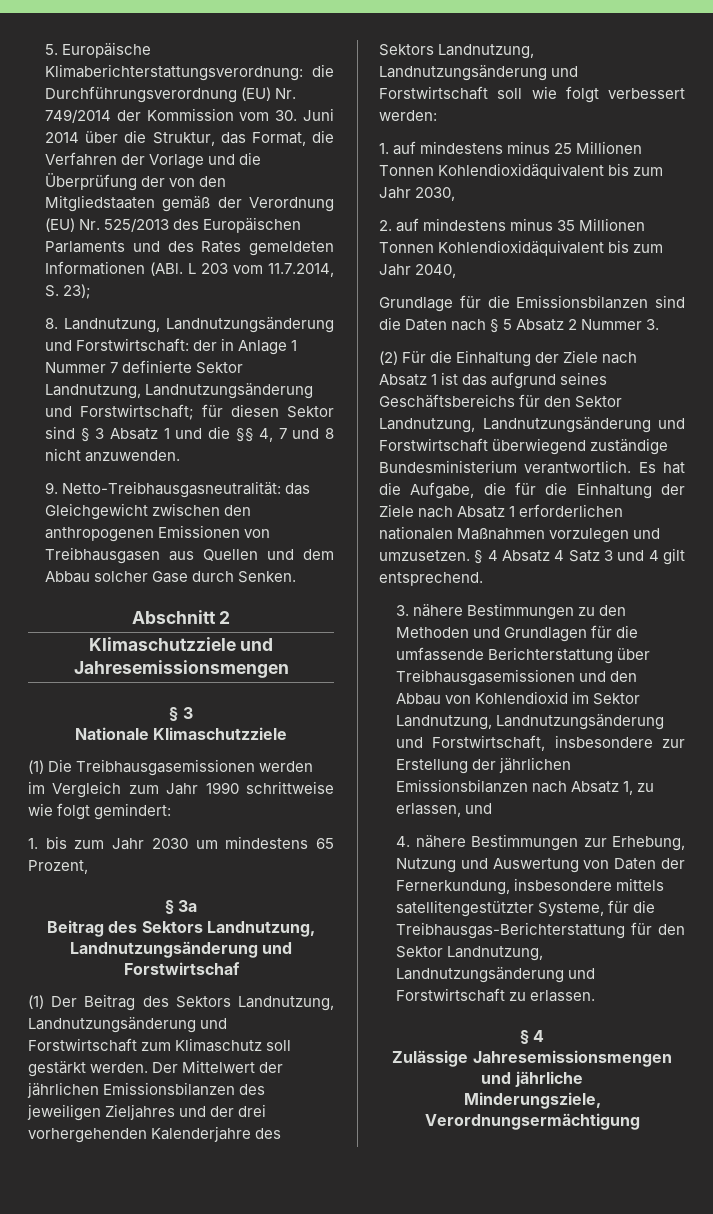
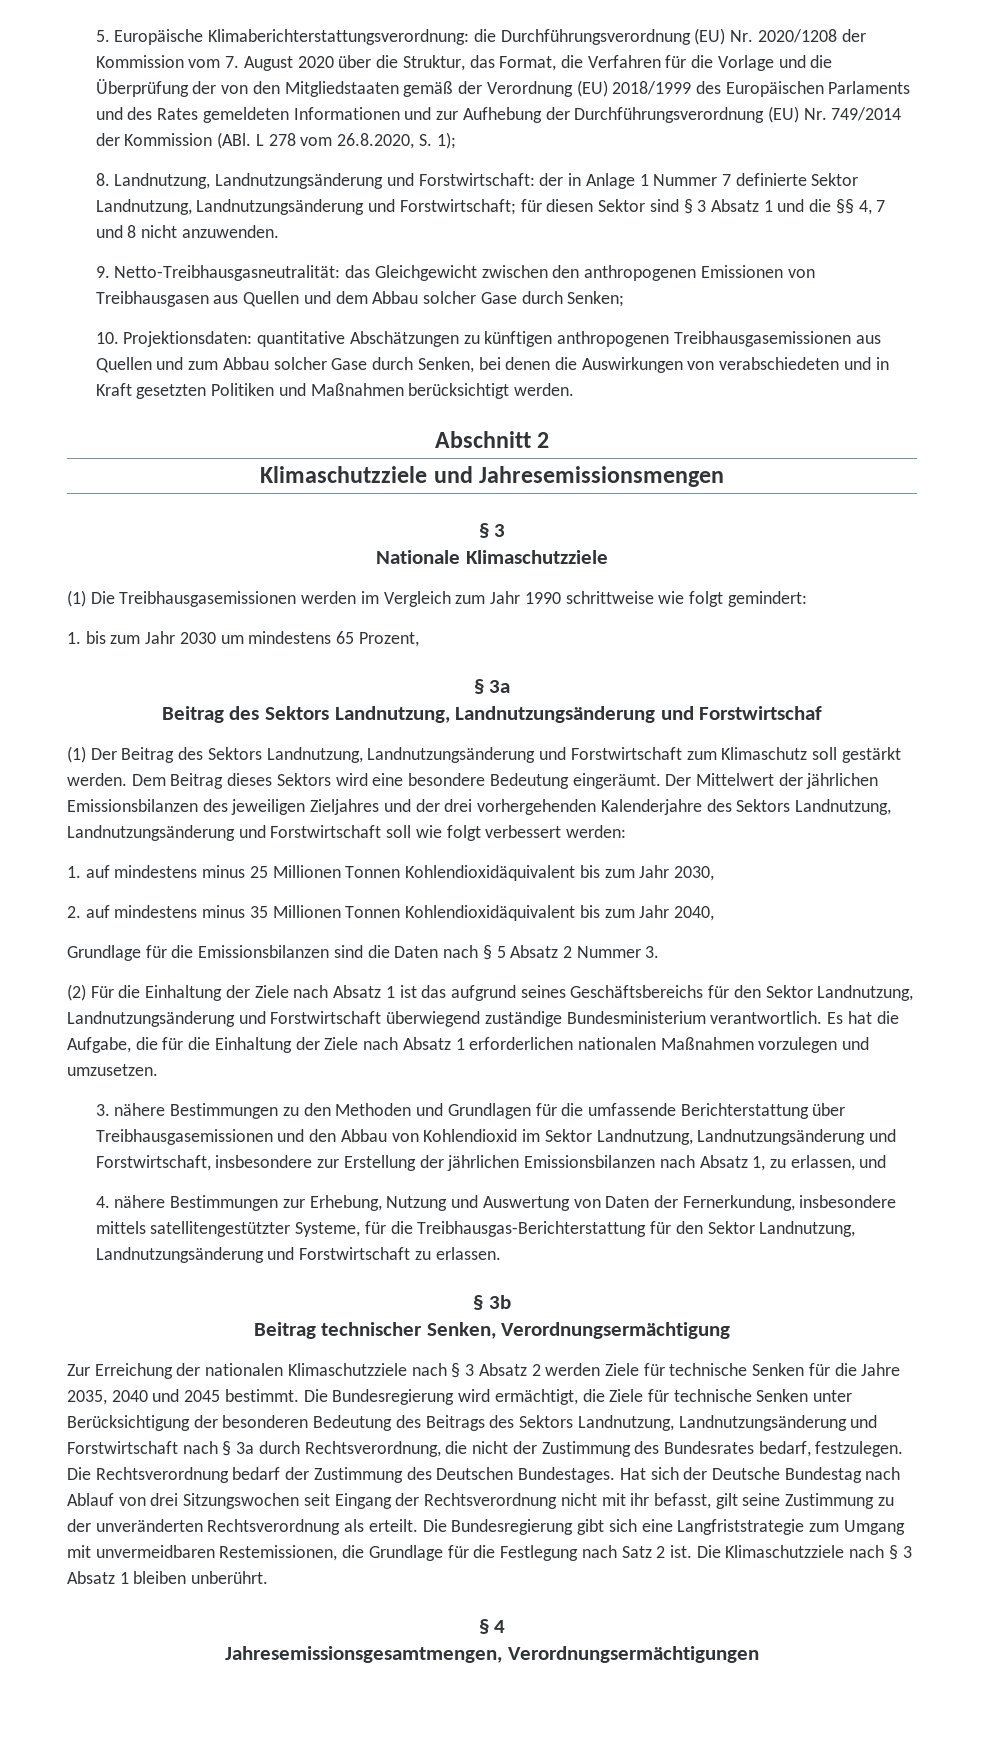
- 5. Europäische Klimaberichterstattungsverordnung: die Durchführungsverordnung (EU) Nr. 749/2014 der Kommission vom 30. Juni 2014 über die Struktur, das Format, die Verfahren der Vorlage und die Überprüfung der von den Mitgliedstaaten gemäß der Verordnung (EU) Nr. 525/2013 des Europäischen Parlaments und des Rates gemeldeten Informationen (ABl. L 203 vom 11.7.2014, S. 23);
+ 5. Europäische Klimaberichterstattungsverordnung: die Durchführungsverordnung (EU) Nr. 2020/1208 der Kommission vom 7. August 2020 über die Struktur, das Format, die Verfahren für die Vorlage und die Überprüfung der von den Mitgliedstaaten gemäß der Verordnung (EU) 2018/1999 des Europäischen Parlaments und des Rates gemeldeten Informationen und zur Aufhebung der Durchführungsverordnung (EU) Nr. 749/2014 der Kommission (ABl. L 278 vom 26.8.2020, S. 1);
- 9. Netto-Treibhausgasneutralität: das Gleichgewicht zwischen den anthropogenen Emissionen von Treibhausgasen aus Quellen und dem Abbau solcher Gase durch Senken.
+ 9. Netto-Treibhausgasneutralität: das Gleichgewicht zwischen den anthropogenen Emissionen von Treibhausgasen aus Quellen und dem Abbau solcher Gase durch Senken;
+ 10. Projektionsdaten: quantitative Abschätzungen zu künftigen anthropogenen Treibhausgasemissionen aus Quellen und zum Abbau solcher Gase durch Senken, bei denen die Auswirkungen von verabschiedeten und in Kraft gesetzten Politiken und Maßnahmen berücksichtigt werden.
+ Dem Beitrag dieses Sektors wird eine besondere Bedeutung eingeräumt.
- § 4 Absatz 4 Satz 3 und 4 gilt entsprechend.
  4. nähere Bestimmungen zur Erhebung, Nutzung und Auswertung von Daten der Fernerkundung, insbesondere mittels satellitengestützter Systeme, für die Treibhausgas-Berichterstattung für den Sektor Landnutzung, Landnutzungsänderung und Forstwirtschaft zu erlassen.
+ § 3b
+ Beitrag technischer Senken, Verordnungsermächtigung
+ Zur Erreichung der nationalen Klimaschutzziele nach § 3 Absatz 2 werden Ziele für technische Senken für die Jahre 2035, 2040 und 2045 bestimmt. Die Bundesregierung wird ermächtigt, die Ziele für technische Senken unter Berücksichtigung der besonderen Bedeutung des Beitrags des Sektors Landnutzung, Landnutzungsänderung und Forstwirtschaft nach § 3a durch Rechtsverordnung, die nicht der Zustimmung des Bundesrates bedarf, festzulegen. Die Rechtsverordnung bedarf der Zustimmung des Deutschen Bundestages. Hat sich der Deutsche Bundestag nach Ablauf von drei Sitzungswochen seit Eingang der Rechtsverordnung nicht mit ihr befasst, gilt seine Zustimmung zu der unveränderten Rechtsverordnung als erteilt. Die Bundesregierung gibt sich eine Langfriststrategie zum Umgang mit unvermeidbaren Restemissionen, die Grundlage für die Festlegung nach Satz 2 ist. Die Klimaschutzziele nach § 3 Absatz 1 bleiben unberührt.
  § 4
- Zulässige Jahresemissionsmengen und jährliche
- Minderungsziele, Verordnungsermächtigung
+ Jahresemissionsgesamtmengen, Verordnungsermächtigungen

